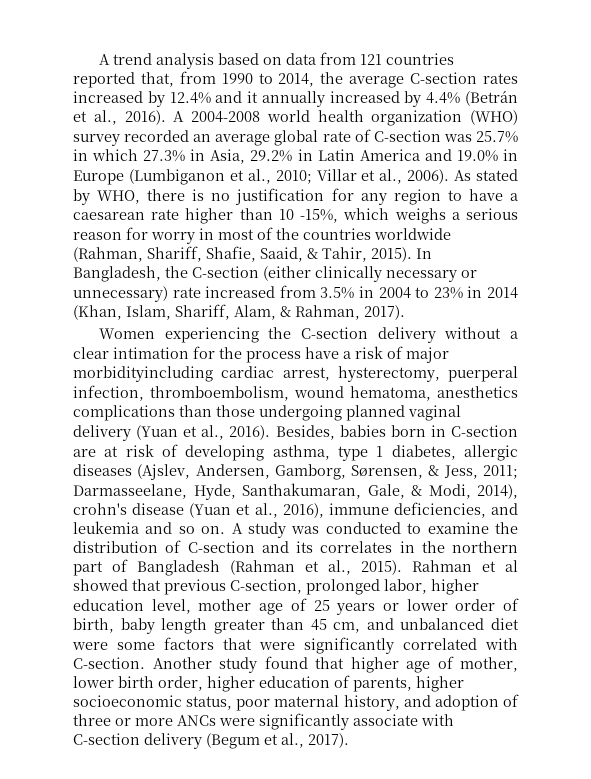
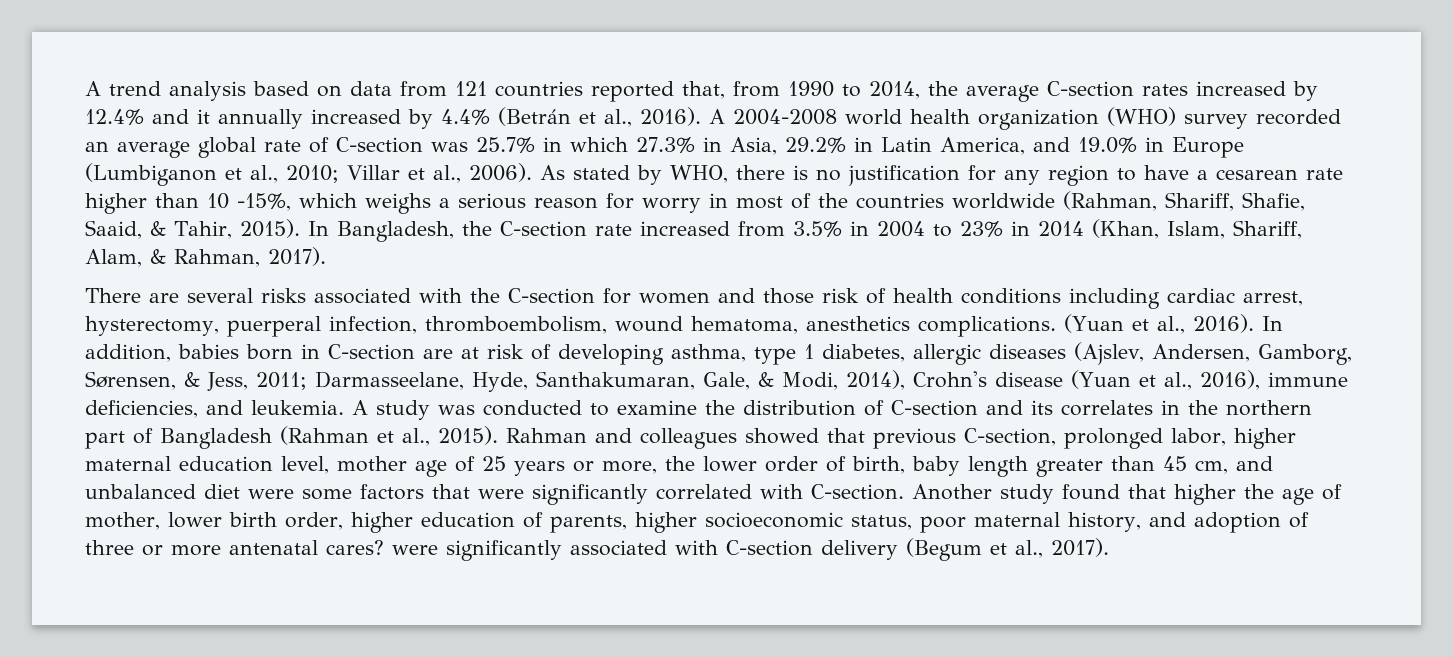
- A 2004-2008 world health organization (WHO) survey recorded an average global rate of C-section was 25.7% in which 27.3% in Asia, 29.2% in Latin America and 19.0% in Europe (Lumbiganon et al., 2010; Villar et al., 2006).
+ A 2004-2008 world health organization (WHO) survey recorded an average global rate of C-section was 25.7% in which 27.3% in Asia, 29.2% in Latin America, and 19.0% in Europe (Lumbiganon et al., 2010; Villar et al., 2006).
- As stated by WHO, there is no justification for any region to have a caesarean rate higher than 10 -15%, which weighs a serious reason for worry in most of the countries worldwide (Rahman, Shariff, Shafie, Saaid, & Tahir, 2015).
+ As stated by WHO, there is no justification for any region to have a cesarean rate higher than 10 -15%, which weighs a serious reason for worry in most of the countries worldwide (Rahman, Shariff, Shafie, Saaid, & Tahir, 2015).
- In Bangladesh, the C-section (either clinically necessary or unnecessary) rate increased from 3.5% in 2004 to 23% in 2014 (Khan, Islam, Shariff, Alam, & Rahman, 2017).
+ In Bangladesh, the C-section rate increased from 3.5% in 2004 to 23% in 2014 (Khan, Islam, Shariff, Alam, & Rahman, 2017).
- Women experiencing the C-section delivery without a clear intimation for the process have a risk of major morbidityincluding cardiac arrest, hysterectomy, puerperal infection, thromboembolism, wound hematoma, anesthetics complications than those undergoing planned vaginal delivery (Yuan et al., 2016).
+ There are several risks associated with the C-section for women and those risk of health conditions including cardiac arrest, hysterectomy, puerperal infection, thromboembolism, wound hematoma, anesthetics complications. (Yuan et al., 2016).
- Besides, babies born in C-section are at risk of developing asthma, type 1 diabetes, allergic diseases (Ajslev, Andersen, Gamborg, Sørensen, & Jess, 2011; Darmasseelane, Hyde, Santhakumaran, Gale, & Modi, 2014), crohn's disease (Yuan et al., 2016), immune deficiencies, and leukemia and so on.
+ In addition, babies born in C-section are at risk of developing asthma, type 1 diabetes, allergic diseases (Ajslev, Andersen, Gamborg, Sørensen, & Jess, 2011; Darmasseelane, Hyde, Santhakumaran, Gale, & Modi, 2014), Crohn's disease (Yuan et al., 2016), immune deficiencies, and leukemia.
- Rahman et al showed that previous C-section, prolonged labor, higher education level, mother age of 25 years or lower order of birth, baby length greater than 45 cm, and unbalanced diet were some factors that were significantly correlated with C-section.
+ Rahman and colleagues showed that previous C-section, prolonged labor, higher maternal education level, mother age of 25 years or more, the lower order of birth, baby length greater than 45 cm, and unbalanced diet were some factors that were significantly correlated with C-section.
- Another study found that higher age of mother, lower birth order, higher education of parents, higher socioeconomic status, poor maternal history, and adoption of three or more ANCs were significantly associate with C-section delivery (Begum et al., 2017).
+ Another study found that higher the age of mother, lower birth order, higher education of parents, higher socioeconomic status, poor maternal history, and adoption of three or more antenatal cares? were significantly associated with C-section delivery (Begum et al., 2017).

